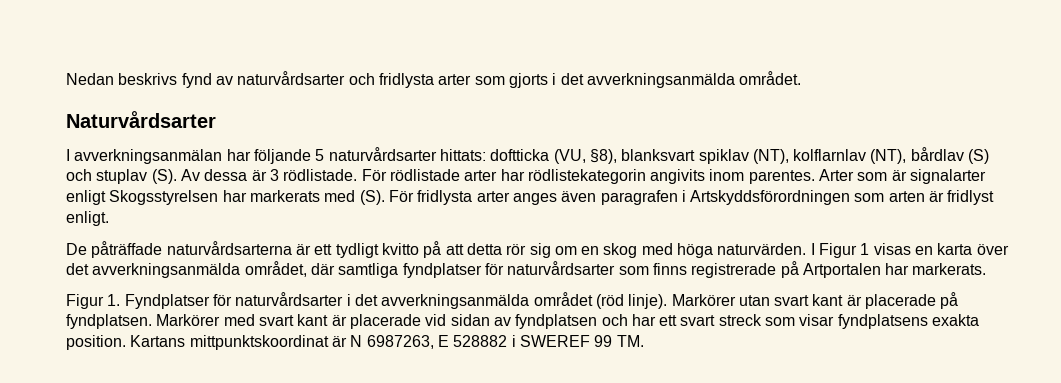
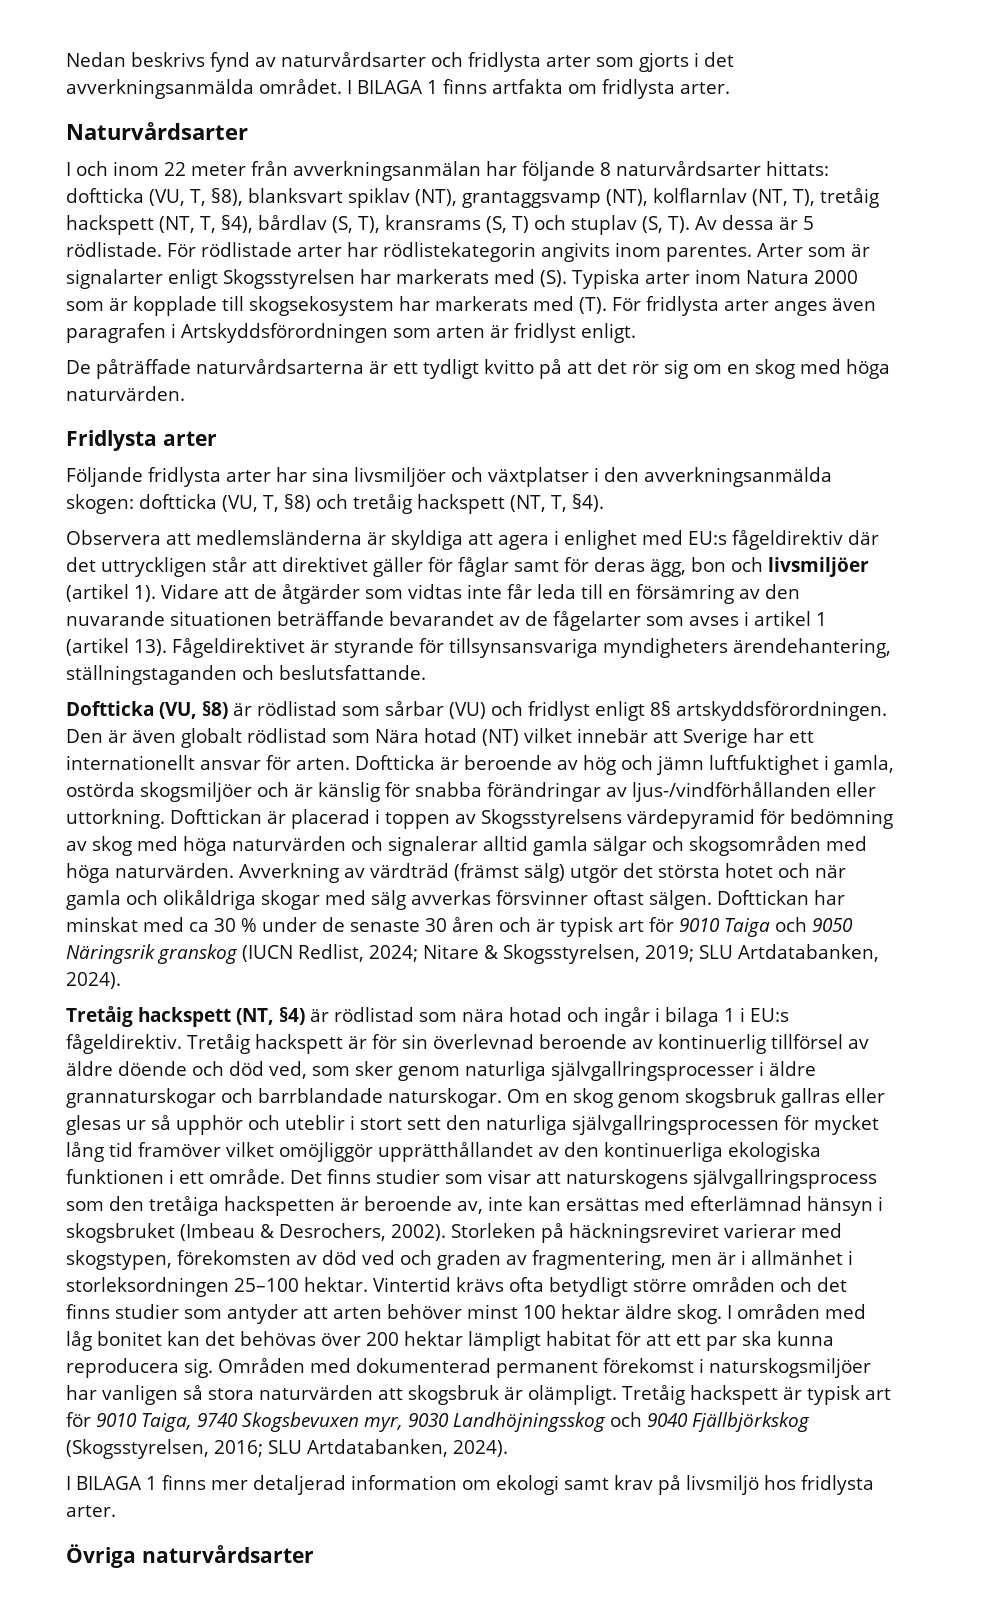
- Nedan beskrivs fynd av naturvårdsarter och fridlysta arter som gjorts i det avverkningsanmälda området.
+ Nedan beskrivs fynd av naturvårdsarter och fridlysta arter som gjorts i det avverkningsanmälda området. I BILAGA 1 finns artfakta om fridlysta arter.
  Naturvårdsarter
- I avverkningsanmälan har följande 5 naturvårdsarter hittats: doftticka (VU, §8), blanksvart spiklav (NT), kolflarnlav (NT), bårdlav (S) och stuplav (S). Av dessa är 3 rödlistade.
+ I och inom 22 meter från avverkningsanmälan har följande 8 naturvårdsarter hittats: doftticka (VU, T, §8), blanksvart spiklav (NT), grantaggsvamp (NT), kolflarnlav (NT, T), tretåig hackspett (NT, T, §4), bårdlav (S, T), kransrams (S, T) och stuplav (S, T). Av dessa är 5 rödlistade.
- Arter som är signalarter enligt Skogsstyrelsen har markerats med (S). För fridlysta arter anges även paragrafen i Artskyddsförordningen som arten är fridlyst enligt.
+ Arter som är signalarter enligt Skogsstyrelsen har markerats med (S). Typiska arter inom Natura 2000 som är kopplade till skogsekosystem har markerats med (T). För fridlysta arter anges även paragrafen i Artskyddsförordningen som arten är fridlyst enligt.
- De påträffade naturvårdsarterna är ett tydligt kvitto på att detta rör sig om en skog med höga naturvärden. I Figur 1 visas en karta över det avverkningsanmälda området, där samtliga fyndplatser för naturvårdsarter som finns registrerade på Artportalen har markerats.
- Figur 1. Fyndplatser för naturvårdsarter i det avverkningsanmälda området (röd linje). Markörer utan svart kant är placerade på fyndplatsen. Markörer med svart kant är placerade vid sidan av fyndplatsen och har ett svart streck som visar fyndplatsens exakta position. Kartans mittpunktskoordinat är N 6987263, E 528882 i SWEREF 99 TM.
+ De påträffade naturvårdsarterna är ett tydligt kvitto på att det rör sig om en skog med höga naturvärden.
+ Fridlysta arter
+ Följande fridlysta arter har sina livsmiljöer och växtplatser i den avverkningsanmälda skogen: doftticka (VU, T, §8) och tretåig hackspett (NT, T, §4).
+ Observera att medlemsländerna är skyldiga att agera i enlighet med EU:s fågeldirektiv där det uttryckligen står att direktivet gäller för fåglar samt för deras ägg, bon och livsmiljöer (artikel 1). Vidare att de åtgärder som vidtas inte får leda till en försämring av den nuvarande situationen beträffande bevarandet av de fågelarter som avses i artikel 1 (artikel 13). Fågeldirektivet är styrande för tillsynsansvariga myndigheters ärendehantering, ställningstaganden och beslutsfattande.
+ Doftticka (VU, §8) är rödlistad som sårbar (VU) och fridlyst enligt 8§ artskyddsförordningen. Den är även globalt rödlistad som Nära hotad (NT) vilket innebär att Sverige har ett internationellt ansvar för arten. Doftticka är beroende av hög och jämn luftfuktighet i gamla, ostörda skogsmiljöer och är känslig för snabba förändringar av ljus-/vindförhållanden eller uttorkning. Dofttickan är placerad i toppen av Skogsstyrelsens värdepyramid för bedömning av skog med höga naturvärden och signalerar alltid gamla sälgar och skogsområden med höga naturvärden. Avverkning av värdträd (främst sälg) utgör det största hotet och när gamla och olikåldriga skogar med sälg avverkas försvinner oftast sälgen. Dofttickan har minskat med ca 30 % under de senaste 30 åren och är typisk art för 9010 Taiga och 9050 Näringsrik granskog (IUCN Redlist, 2024; Nitare & Skogsstyrelsen, 2019; SLU Artdatabanken, 2024).
+ Tretåig hackspett (NT, §4) är rödlistad som nära hotad och ingår i bilaga 1 i EU:s fågeldirektiv. Tretåig hackspett är för sin överlevnad beroende av kontinuerlig tillförsel av äldre döende och död ved, som sker genom naturliga självgallringsprocesser i äldre grannaturskogar och barrblandade naturskogar. Om en skog genom skogsbruk gallras eller glesas ur så upphör och uteblir i stort sett den naturliga självgallringsprocessen för mycket lång tid framöver vilket omöjliggör upprätthållandet av den kontinuerliga ekologiska funktionen i ett område. Det finns studier som visar att naturskogens självgallringsprocess som den tretåiga hackspetten är beroende av, inte kan ersättas med efterlämnad hänsyn i skogsbruket (Imbeau & Desrochers, 2002). Storleken på häckningsreviret varierar med skogstypen, förekomsten av död ved och graden av fragmentering, men är i allmänhet i storleksordningen 25–100 hektar. Vintertid krävs ofta betydligt större områden och det finns studier som antyder att arten behöver minst 100 hektar äldre skog. I områden med låg bonitet kan det behövas över 200 hektar lämpligt habitat för att ett par ska kunna reproducera sig. Områden med dokumenterad permanent förekomst i naturskogsmiljöer har vanligen så stora naturvärden att skogsbruk är olämpligt. Tretåig hackspett är typisk art för 9010 Taiga, 9740 Skogsbevuxen myr, 9030 Landhöjningsskog och 9040 Fjällbjörkskog (Skogsstyrelsen, 2016; SLU Artdatabanken, 2024).
+ I BILAGA 1 finns mer detaljerad information om ekologi samt krav på livsmiljö hos fridlysta arter.
+ Övriga naturvårdsarter

